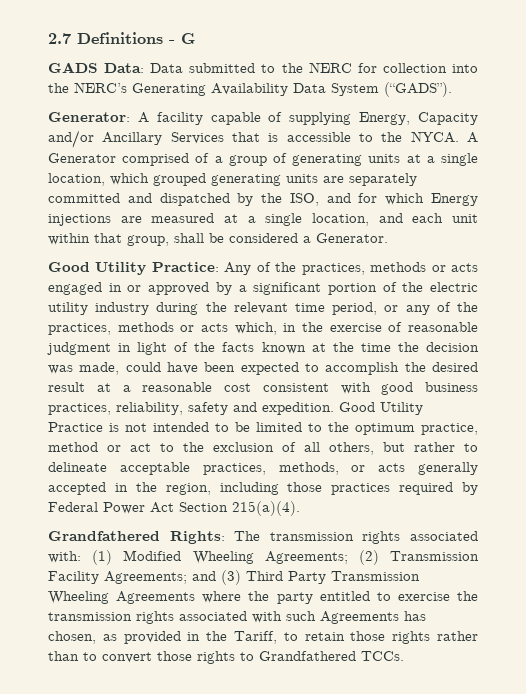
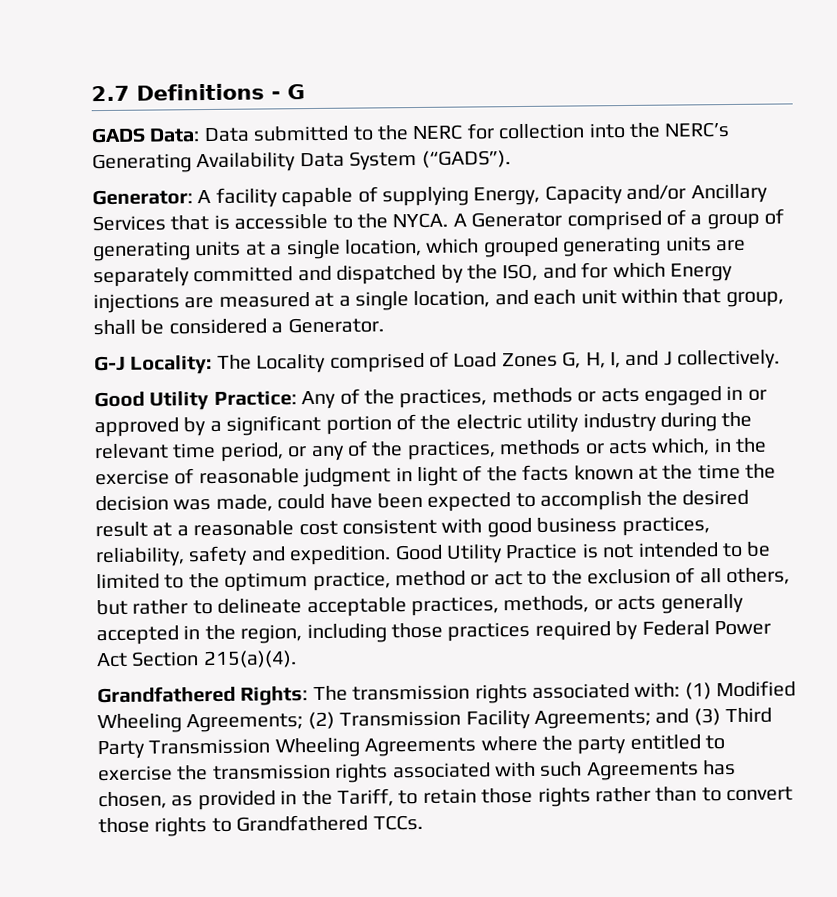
+ G-J Locality: The Locality comprised of Load Zones G, H, I, and J collectively.

